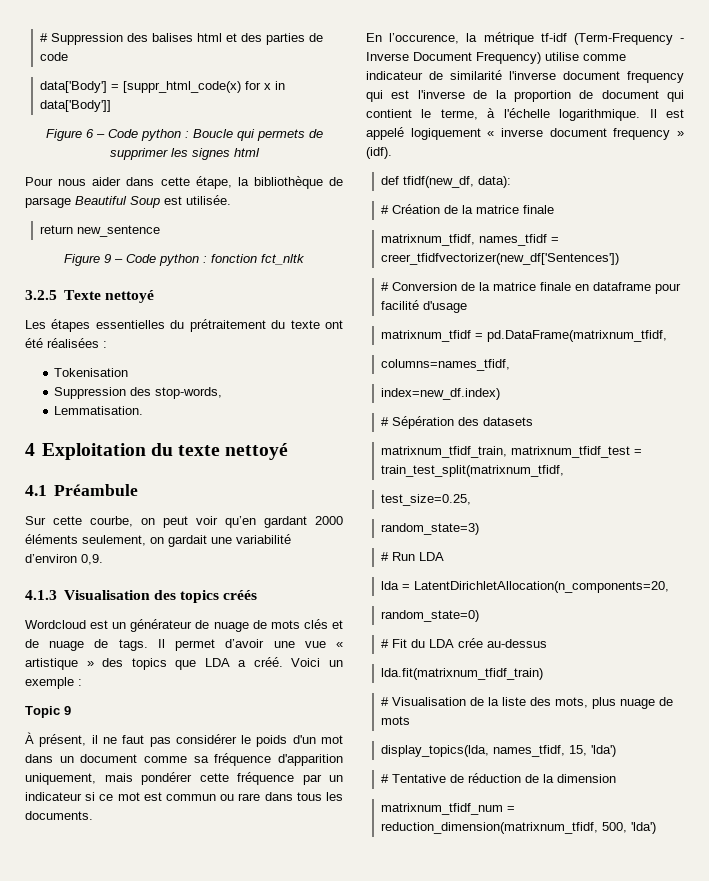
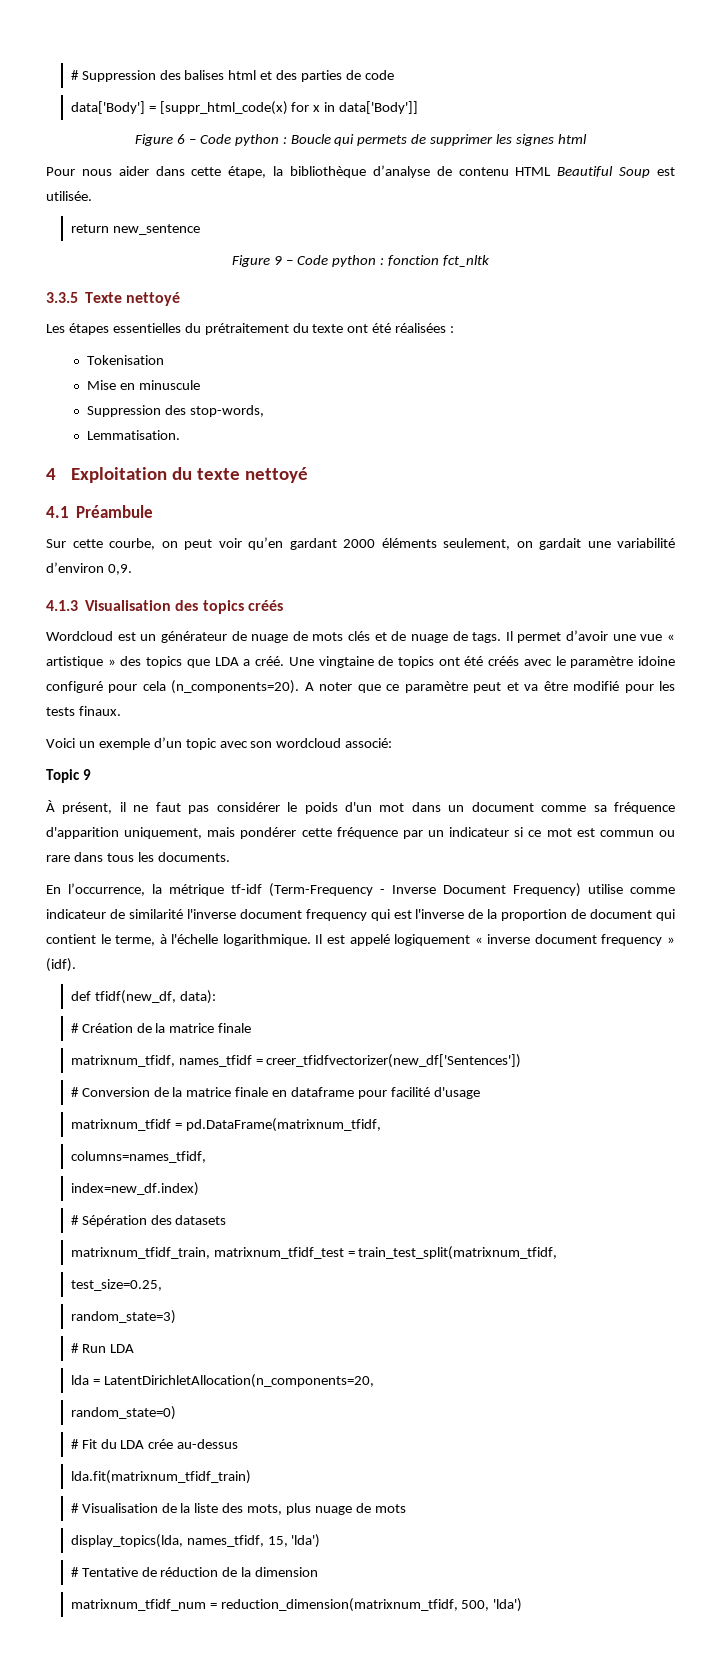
- Pour nous aider dans cette étape, la bibliothèque de parsage Beautiful Soup est utilisée.
+ Pour nous aider dans cette étape, la bibliothèque d’analyse de contenu HTML Beautiful Soup est utilisée.
- 3.2.5 Texte nettoyé
+ 3.3.5 Texte nettoyé
+ Mise en minuscule
- Voici un exemple :
+ Une vingtaine de topics ont été créés avec le paramètre idoine configuré pour cela (n_components=20). A noter que ce paramètre peut et va être modifié pour les tests finaux.
+ Voici un exemple d’un topic avec son wordcloud associé:
- En l’occurence, la métrique tf-idf (Term-Frequency - Inverse Document Frequency) utilise comme indicateur de similarité l'inverse document frequency qui est l'inverse de la proportion de document qui contient le terme, à l'échelle logarithmique.
+ En l’occurrence, la métrique tf-idf (Term-Frequency - Inverse Document Frequency) utilise comme indicateur de similarité l'inverse document frequency qui est l'inverse de la proportion de document qui contient le terme, à l'échelle logarithmique.

